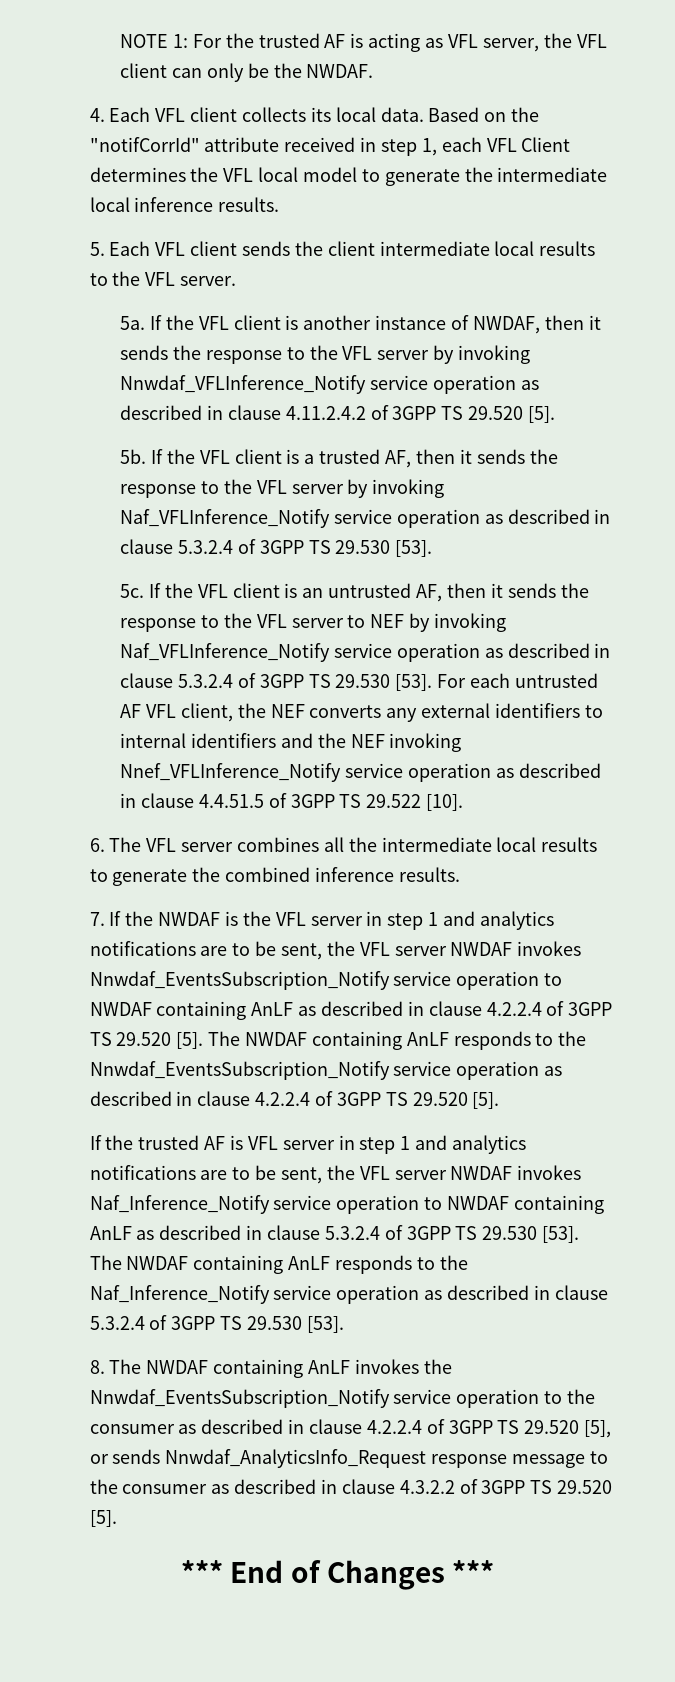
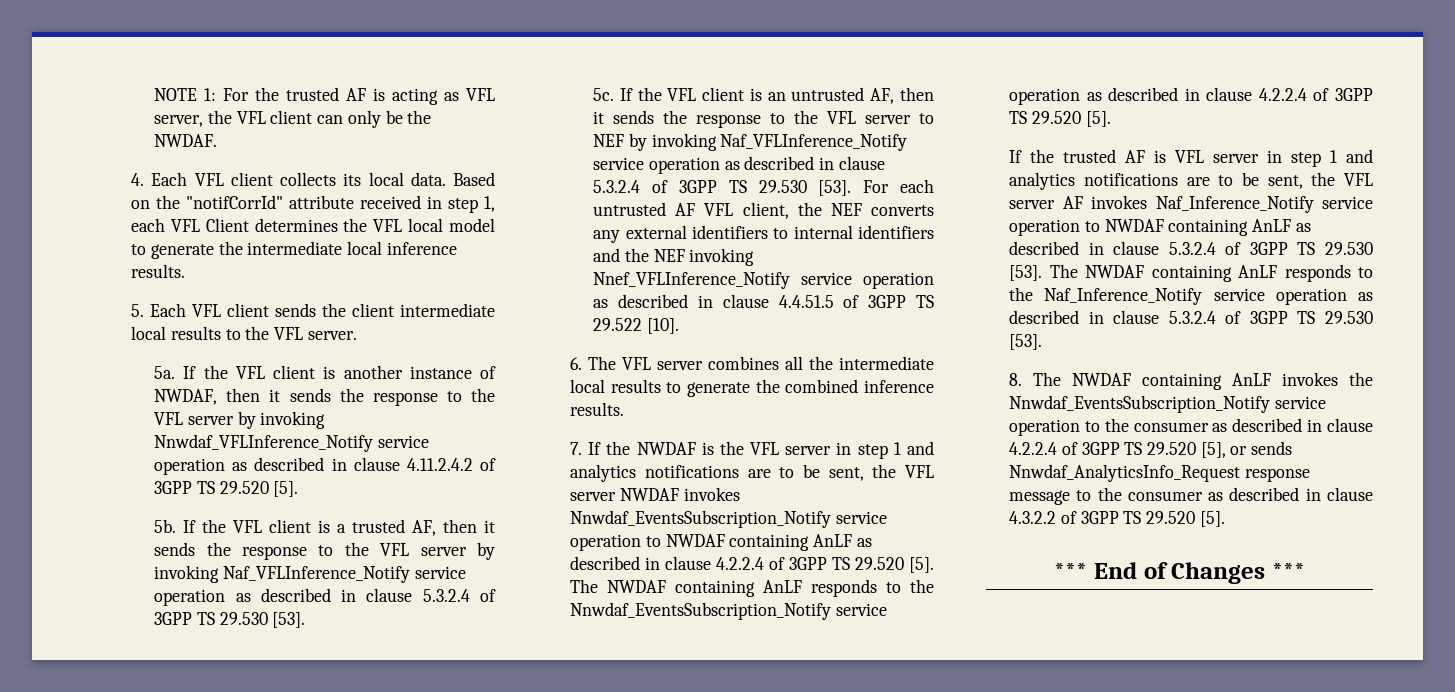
- If the trusted AF is VFL server in step 1 and analytics notifications are to be sent, the VFL server NWDAF invokes Naf_Inference_Notify service operation to NWDAF containing AnLF as described in clause 5.3.2.4 of 3GPP TS 29.530 [53].
+ If the trusted AF is VFL server in step 1 and analytics notifications are to be sent, the VFL server AF invokes Naf_Inference_Notify service operation to NWDAF containing AnLF as described in clause 5.3.2.4 of 3GPP TS 29.530 [53].

